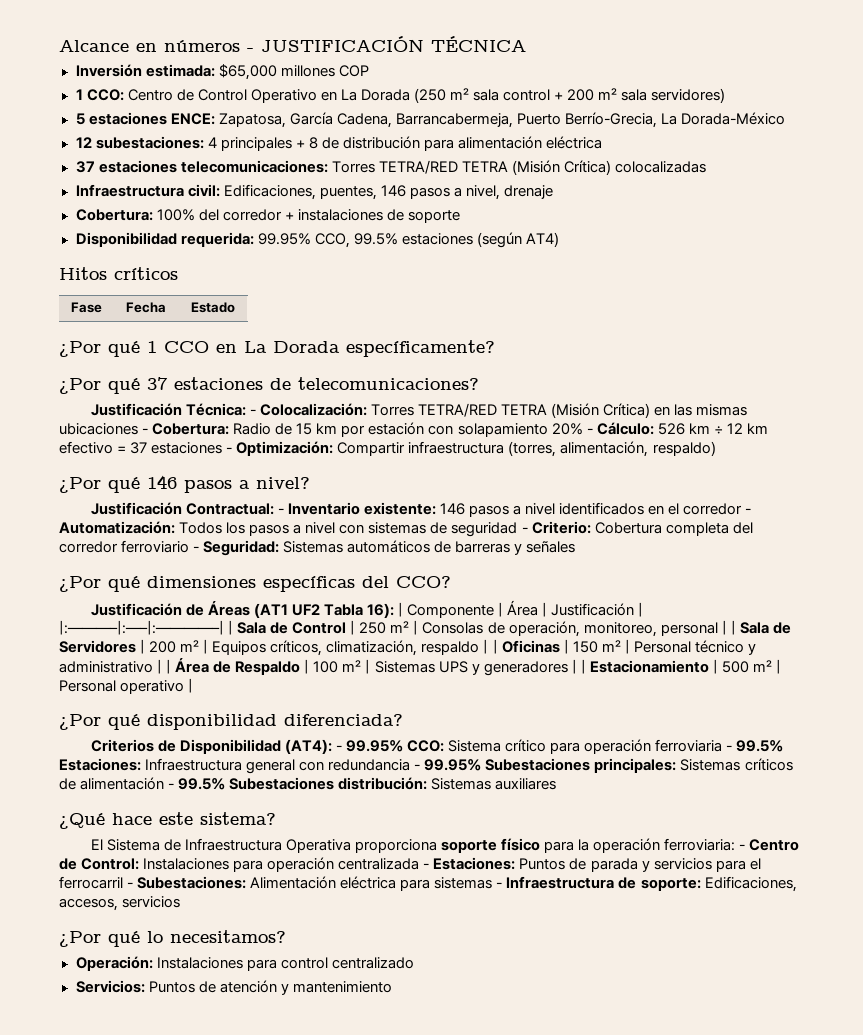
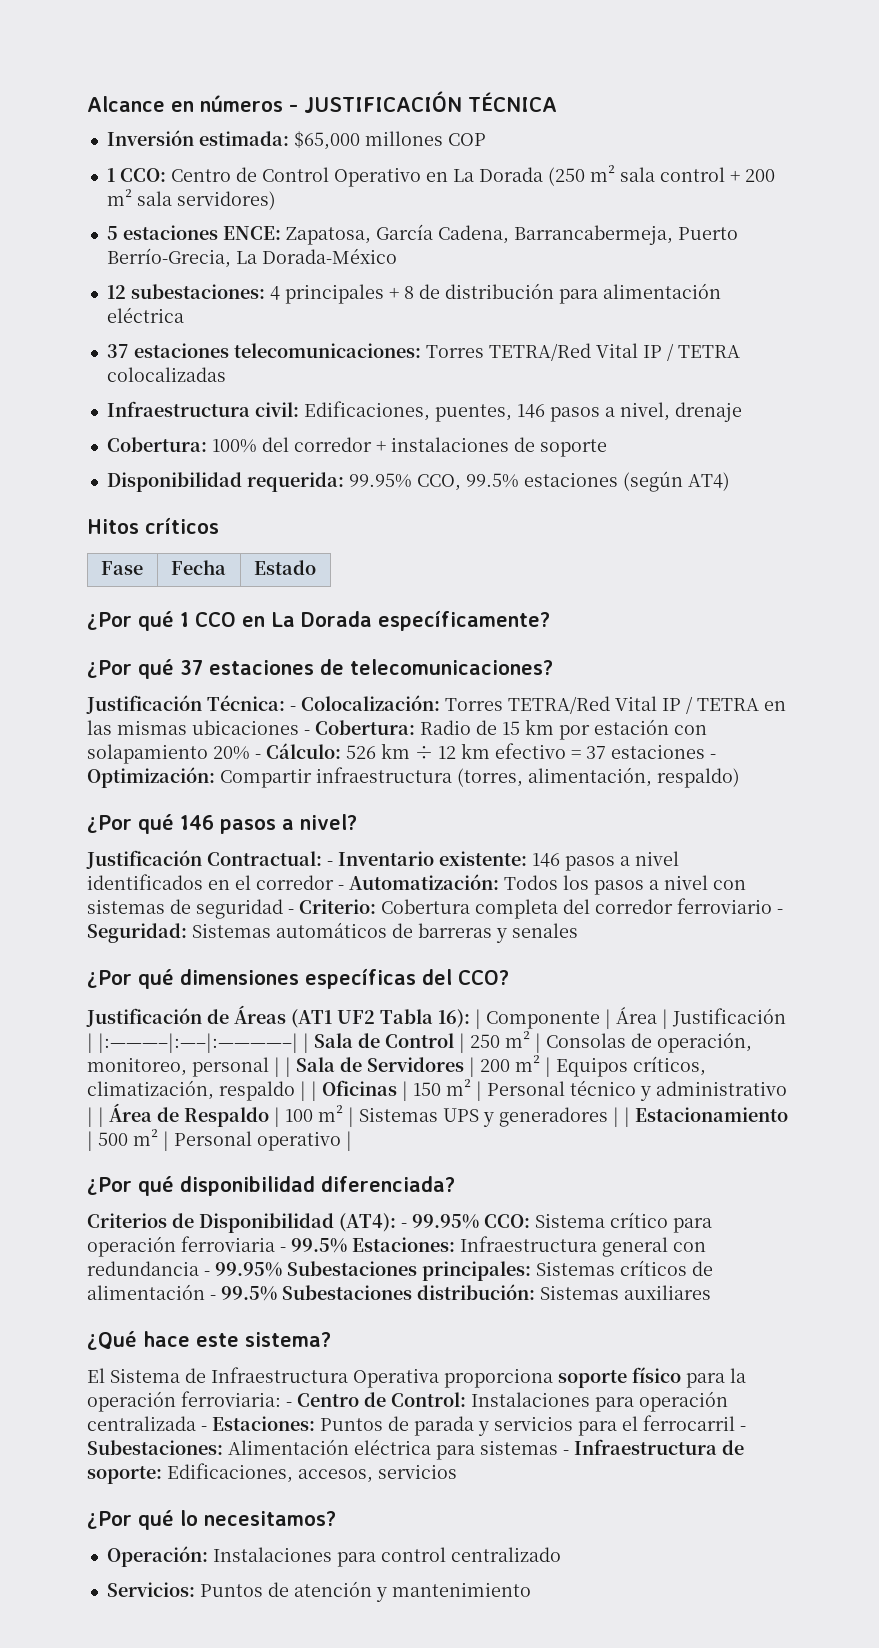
- 37 estaciones telecomunicaciones: Torres TETRA/RED TETRA (Misión Crítica) colocalizadas
+ 37 estaciones telecomunicaciones: Torres TETRA/Red Vital IP / TETRA colocalizadas
- Justificación Técnica: - Colocalización: Torres TETRA/RED TETRA (Misión Crítica) en las mismas ubicaciones - Cobertura: Radio de 15 km por estación con solapamiento 20% - Cálculo: 526 km ÷ 12 km efectivo = 37 estaciones - Optimización: Compartir infraestructura (torres, alimentación, respaldo)
+ Justificación Técnica: - Colocalización: Torres TETRA/Red Vital IP / TETRA en las mismas ubicaciones - Cobertura: Radio de 15 km por estación con solapamiento 20% - Cálculo: 526 km ÷ 12 km efectivo = 37 estaciones - Optimización: Compartir infraestructura (torres, alimentación, respaldo)
- Justificación Contractual: - Inventario existente: 146 pasos a nivel identificados en el corredor - Automatización: Todos los pasos a nivel con sistemas de seguridad - Criterio: Cobertura completa del corredor ferroviario - Seguridad: Sistemas automáticos de barreras y señales
+ Justificación Contractual: - Inventario existente: 146 pasos a nivel identificados en el corredor - Automatización: Todos los pasos a nivel con sistemas de seguridad - Criterio: Cobertura completa del corredor ferroviario - Seguridad: Sistemas automáticos de barreras y senales

